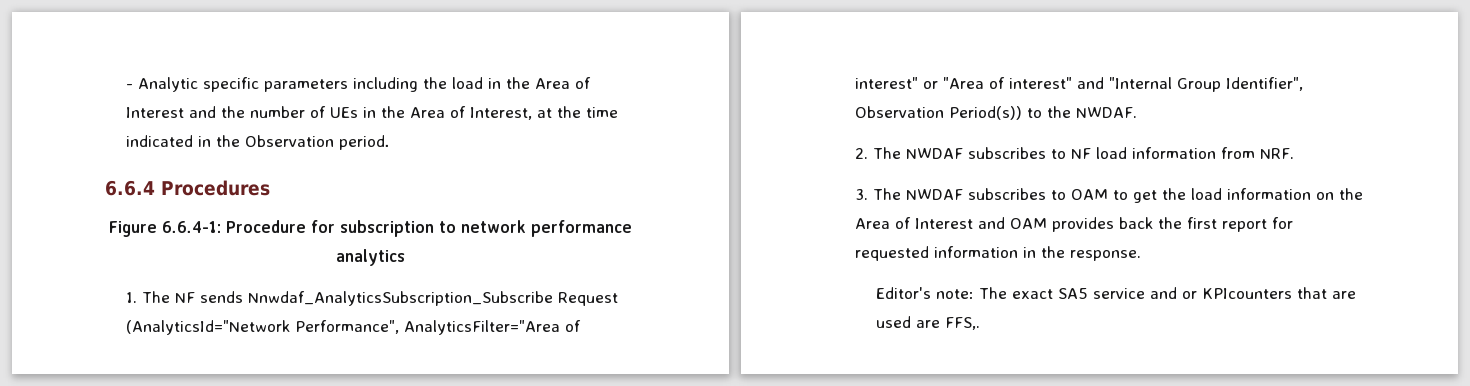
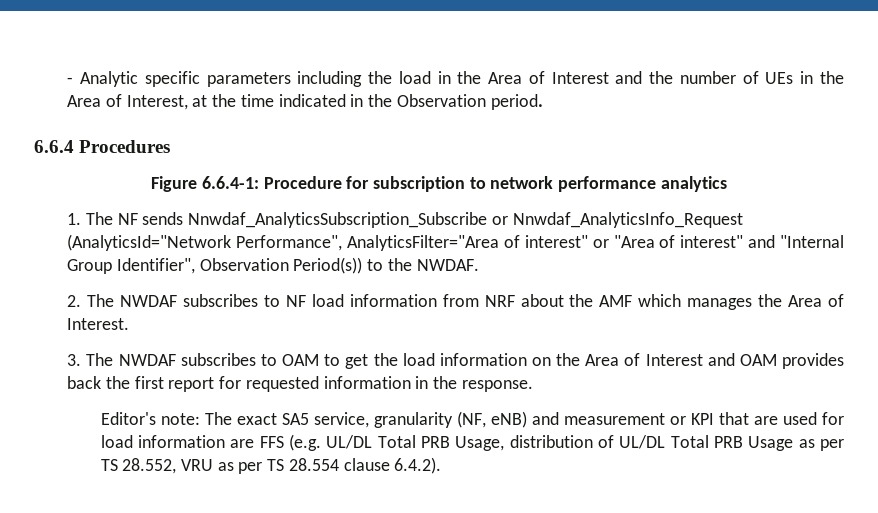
- 1. The NF sends Nnwdaf_AnalyticsSubscription_Subscribe Request (AnalyticsId="Network Performance", AnalyticsFilter="Area of interest" or "Area of interest" and "Internal Group Identifier", Observation Period(s)) to the NWDAF.
+ 1. The NF sends Nnwdaf_AnalyticsSubscription_Subscribe or Nnwdaf_AnalyticsInfo_Request (AnalyticsId="Network Performance", AnalyticsFilter="Area of interest" or "Area of interest" and "Internal Group Identifier", Observation Period(s)) to the NWDAF.
- 2. The NWDAF subscribes to NF load information from NRF.
+ 2. The NWDAF subscribes to NF load information from NRF about the AMF which manages the Area of Interest.
- Editor's note: The exact SA5 service and or KPIcounters that are used are FFS,.
+ Editor's note: The exact SA5 service, granularity (NF, eNB) and measurement or KPI that are used for load information are FFS (e.g. UL/DL Total PRB Usage, distribution of UL/DL Total PRB Usage as per TS 28.552, VRU as per TS 28.554 clause 6.4.2).

